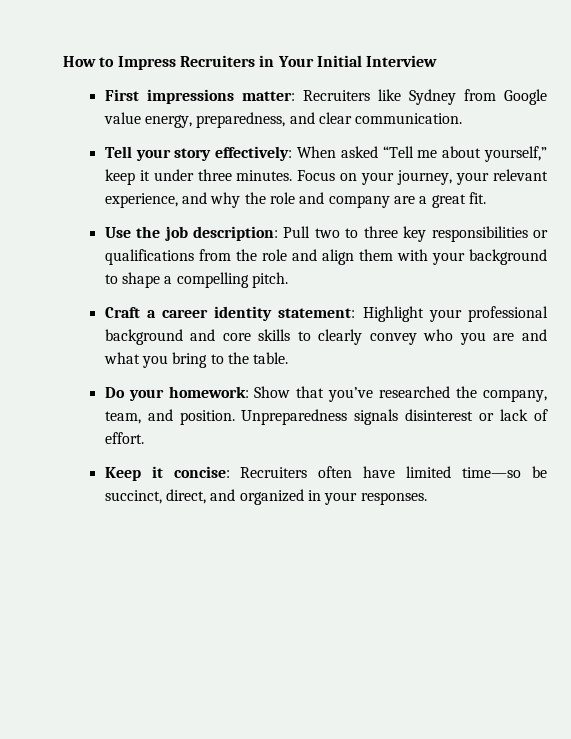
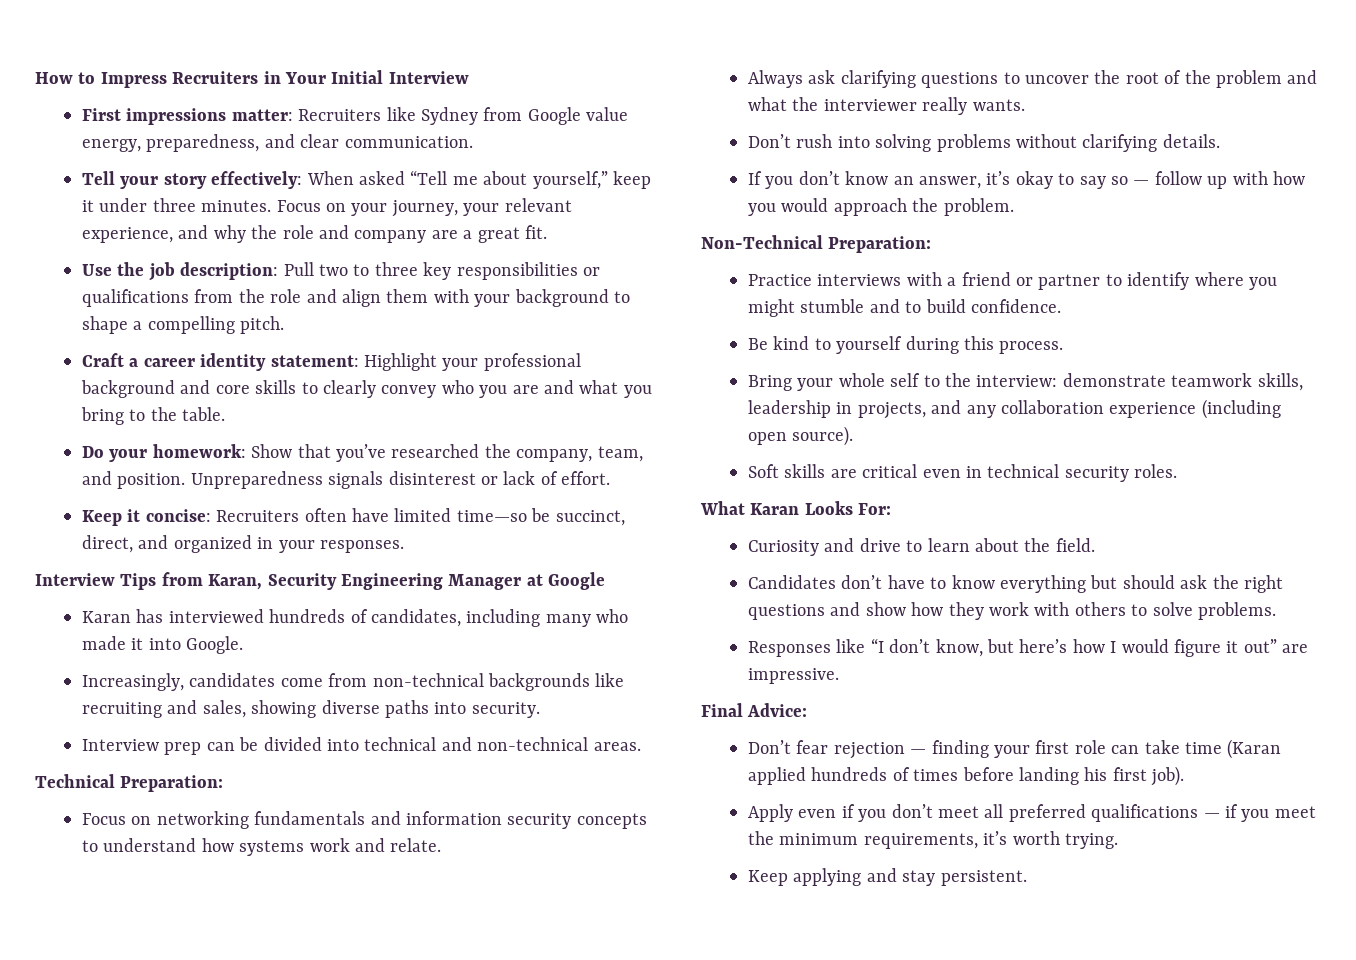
+ Interview Tips from Karan, Security Engineering Manager at Google
+ Karan has interviewed hundreds of candidates, including many who made it into Google.
+ Increasingly, candidates come from non-technical backgrounds like recruiting and sales, showing diverse paths into security.
+ Interview prep can be divided into technical and non-technical areas.
+ Technical Preparation:
+ Focus on networking fundamentals and information security concepts to understand how systems work and relate.
+ Always ask clarifying questions to uncover the root of the problem and what the interviewer really wants.
+ Don’t rush into solving problems without clarifying details.
+ If you don’t know an answer, it’s okay to say so — follow up with how you would approach the problem.
+ Non-Technical Preparation:
+ Practice interviews with a friend or partner to identify where you might stumble and to build confidence.
+ Be kind to yourself during this process.
+ Bring your whole self to the interview: demonstrate teamwork skills, leadership in projects, and any collaboration experience (including open source).
+ Soft skills are critical even in technical security roles.
+ What Karan Looks For:
+ Curiosity and drive to learn about the field.
+ Candidates don’t have to know everything but should ask the right questions and show how they work with others to solve problems.
+ Responses like “I don’t know, but here’s how I would figure it out” are impressive.
+ Final Advice:
+ Don’t fear rejection — finding your first role can take time (Karan applied hundreds of times before landing his first job).
+ Apply even if you don’t meet all preferred qualifications — if you meet the minimum requirements, it’s worth trying.
+ Keep applying and stay persistent.

